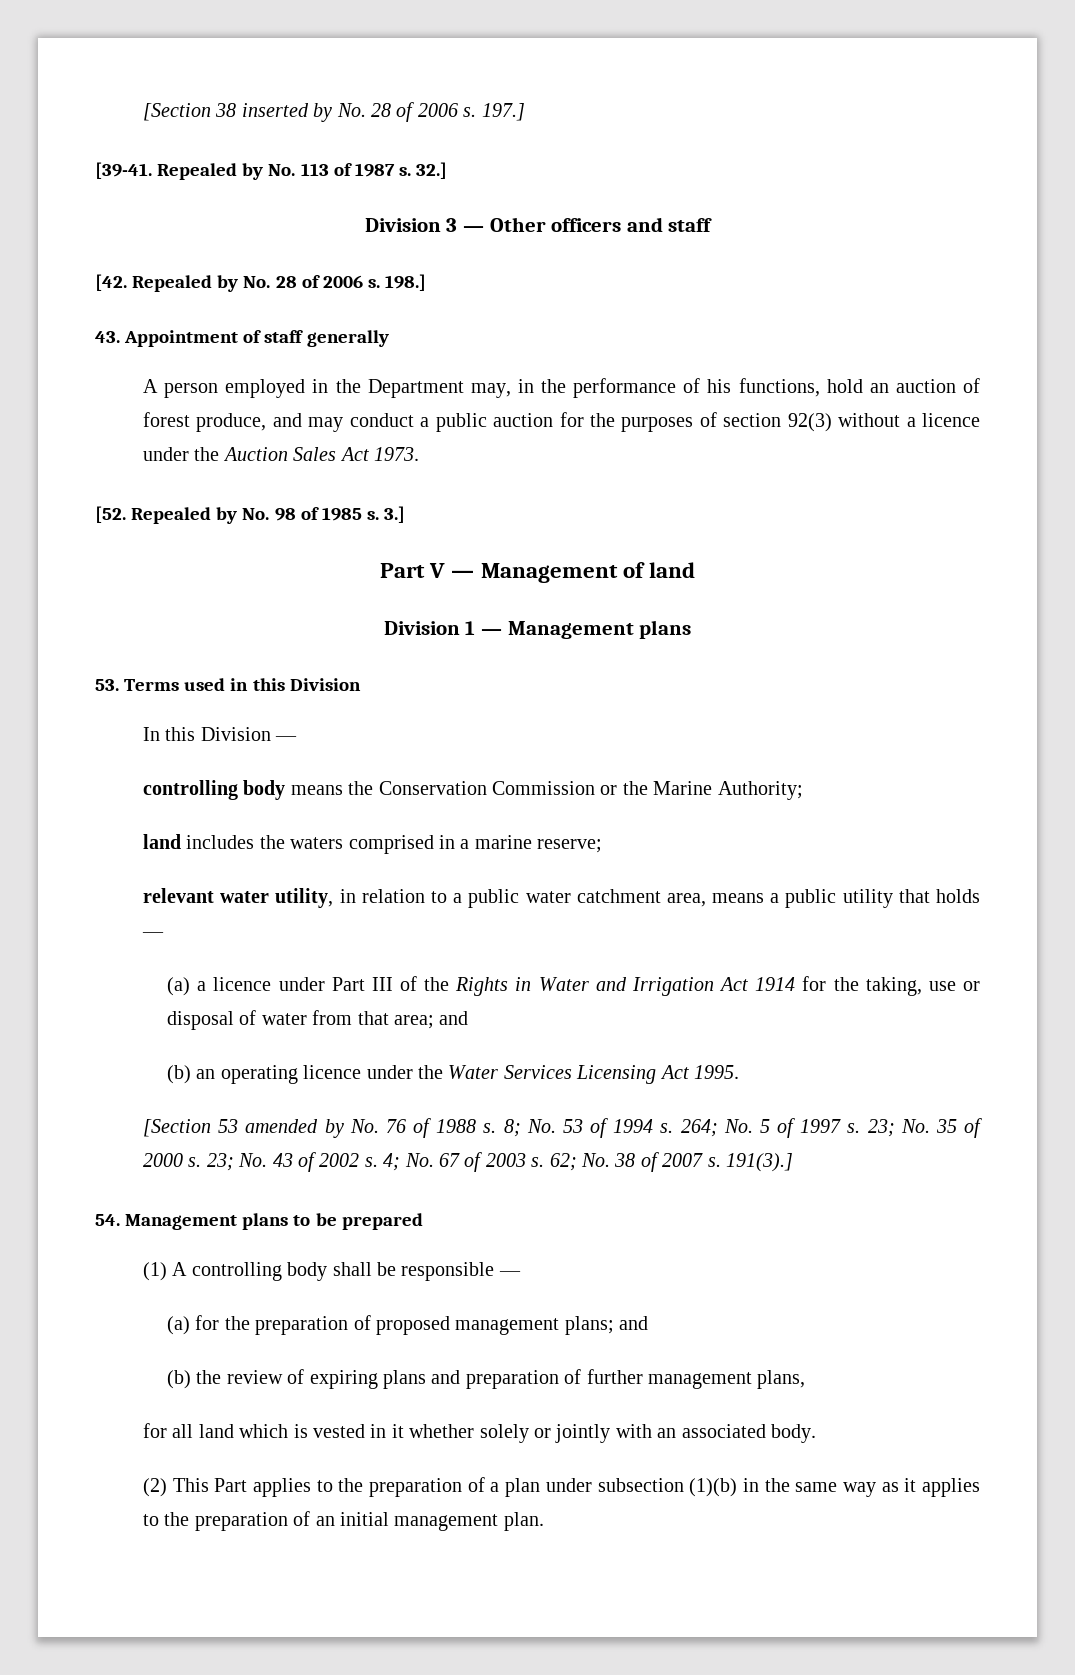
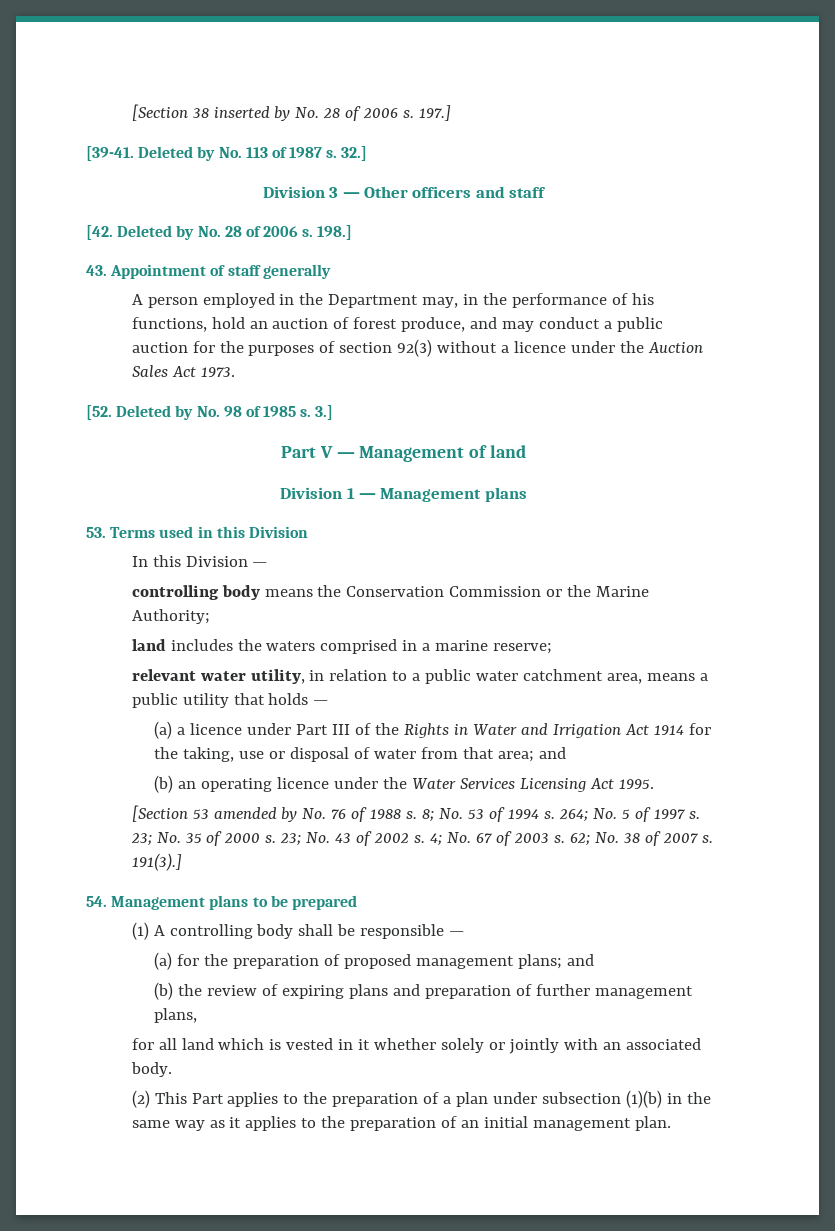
- Repealed by No. 113 of 1987 s.
+ Deleted by No. 113 of 1987 s.
- [42. Repealed by No. 28 of 2006 s.
+ [42. Deleted by No. 28 of 2006 s.
- [52. Repealed by No. 98 of 1985 s.
+ [52. Deleted by No. 98 of 1985 s.

